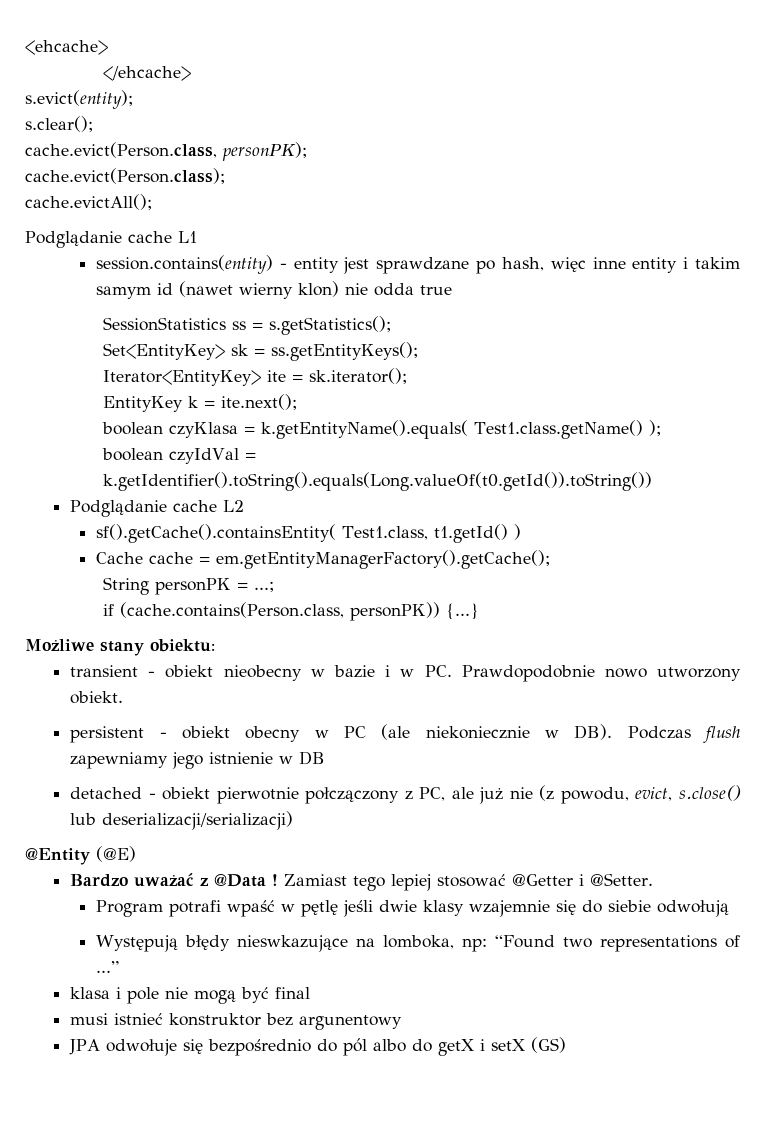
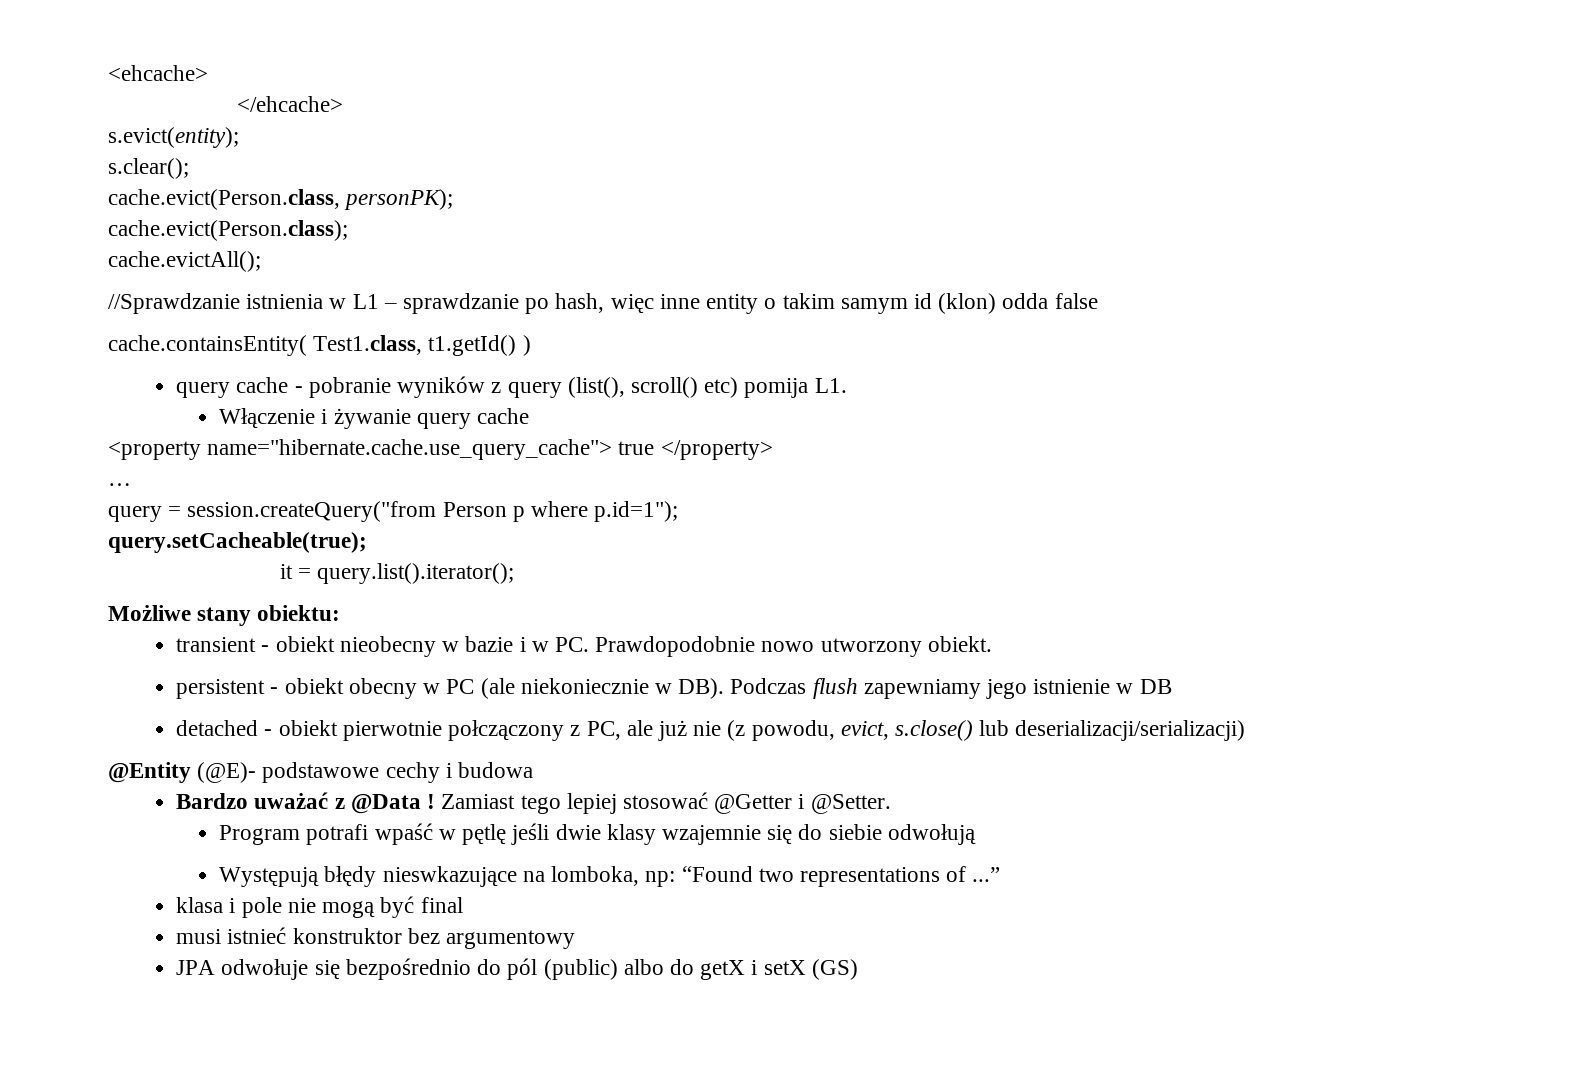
- Podglądanie cache L1
- session.contains(entity) - entity jest sprawdzane po hash, więc inne entity i takim samym id (nawet wierny klon) nie odda true
- SessionStatistics ss = s.getStatistics();
- Set<EntityKey> sk = ss.getEntityKeys();
- Iterator<EntityKey> ite = sk.iterator();
- EntityKey k = ite.next();
- boolean czyKlasa = k.getEntityName().equals( Test1.class.getName() );
- boolean czyIdVal = k.getIdentifier().toString().equals(Long.valueOf(t0.getId()).toString())
- Podglądanie cache L2
- sf().getCache().containsEntity( Test1.class, t1.getId() )
- Cache cache = em.getEntityManagerFactory().getCache();
- String personPK = ...;
- if (cache.contains(Person.class, personPK)) {...}
+ //Sprawdzanie istnienia w L1 – sprawdzanie po hash, więc inne entity o takim samym id (klon) odda false
+ cache.containsEntity( Test1.class, t1.getId() )
+ query cache - pobranie wyników z query (list(), scroll() etc) pomija L1.
+ Włączenie i żywanie query cache
+ <property name="hibernate.cache.use_query_cache"> true </property>
+ …
+ query = session.createQuery("from Person p where p.id=1");
+ query.setCacheable(true);
+ it = query.list().iterator();
- @Entity (@E)
+ @Entity (@E)- podstawowe cechy i budowa
- musi istnieć konstruktor bez argunentowy
+ musi istnieć konstruktor bez argumentowy
- JPA odwołuje się bezpośrednio do pól albo do getX i setX (GS)
+ JPA odwołuje się bezpośrednio do pól (public) albo do getX i setX (GS)

